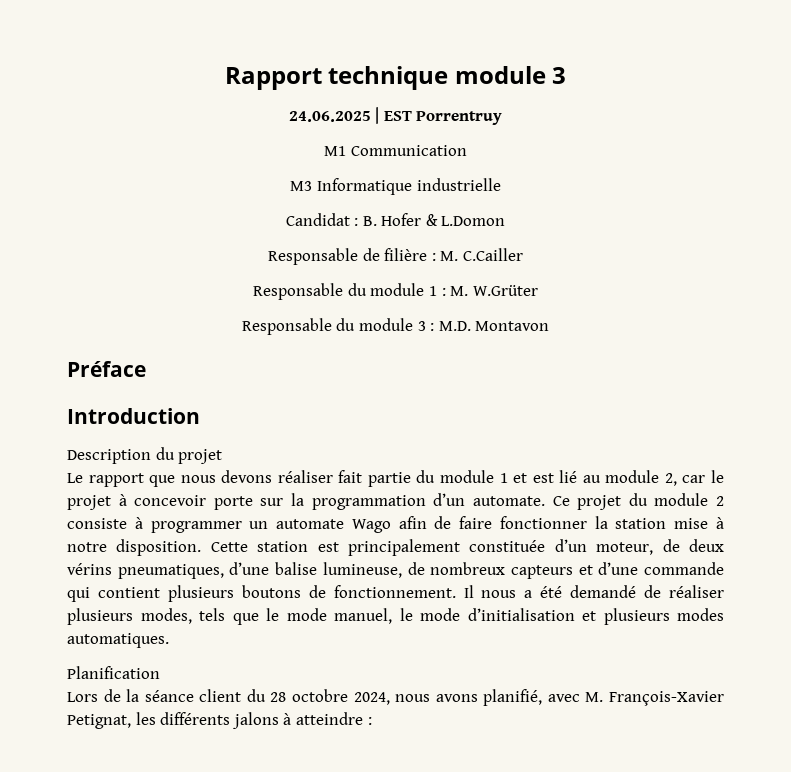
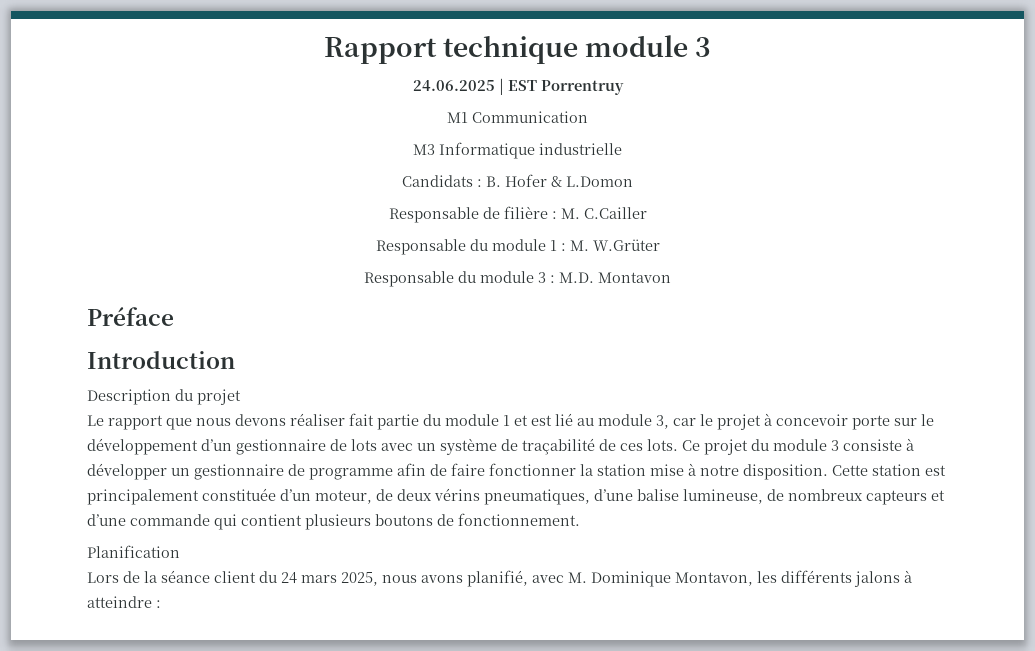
- Candidat : B. Hofer & L.Domon
+ Candidats : B. Hofer & L.Domon
- Le rapport que nous devons réaliser fait partie du module 1 et est lié au module 2, car le projet à concevoir porte sur la programmation d’un automate.
+ Le rapport que nous devons réaliser fait partie du module 1 et est lié au module 3, car le projet à concevoir porte sur le développement d’un gestionnaire de lots avec un système de traçabilité de ces lots.
- Ce projet du module 2 consiste à programmer un automate Wago afin de faire fonctionner la station mise à notre disposition.
+ Ce projet du module 3 consiste à développer un gestionnaire de programme afin de faire fonctionner la station mise à notre disposition.
- Il nous a été demandé de réaliser plusieurs modes, tels que le mode manuel, le mode d’initialisation et plusieurs modes automatiques.
- Lors de la séance client du 28 octobre 2024, nous avons planifié, avec M. François-Xavier Petignat, les différents jalons à atteindre :
+ Lors de la séance client du 24 mars 2025, nous avons planifié, avec M. Dominique Montavon, les différents jalons à atteindre :

